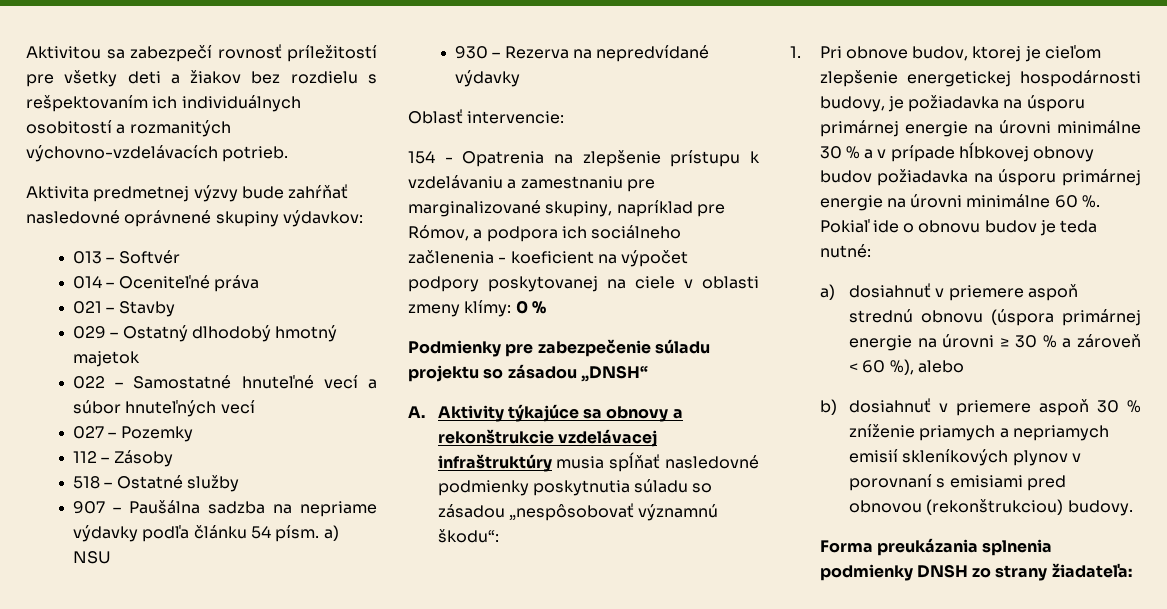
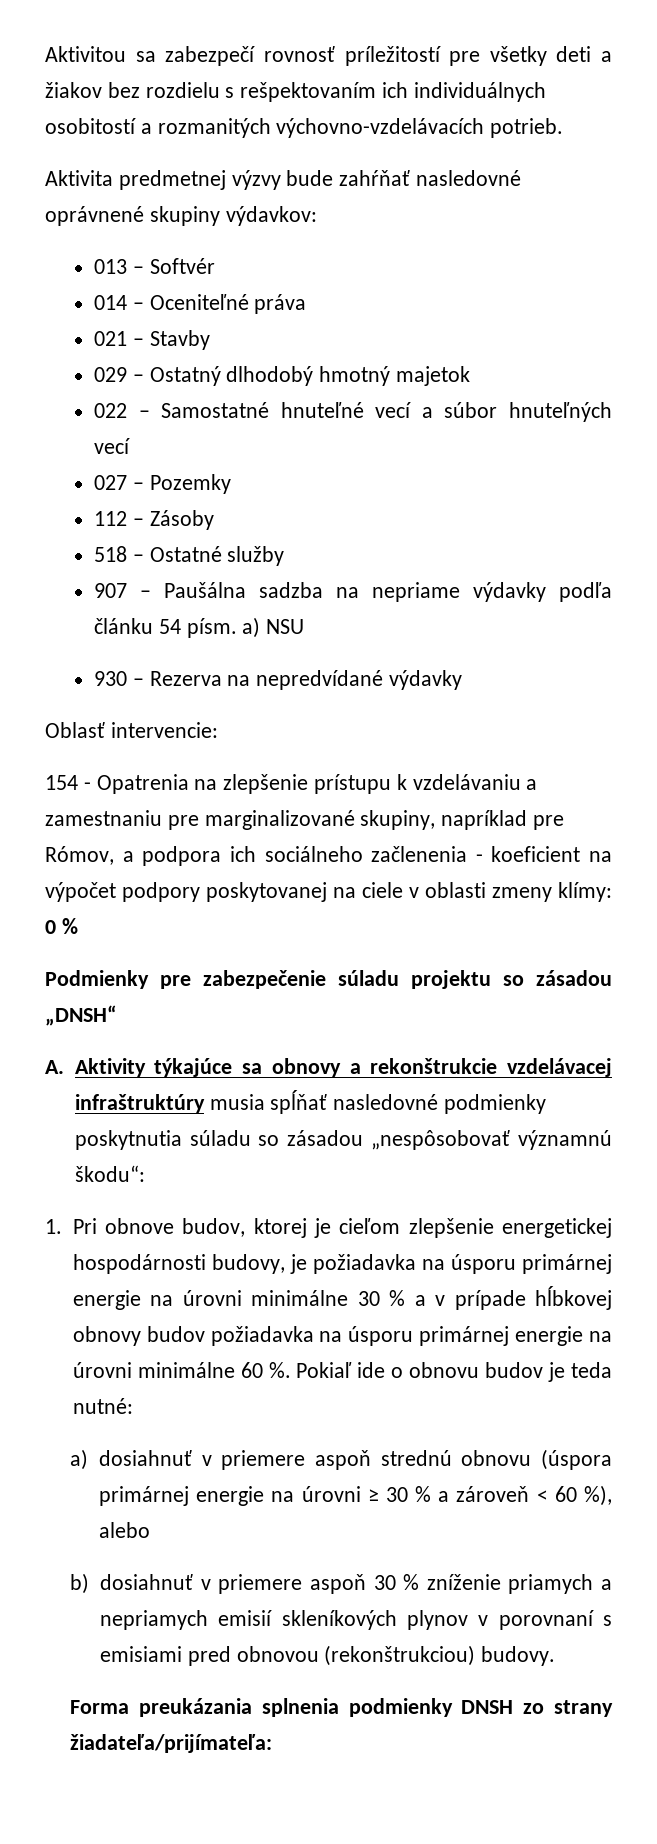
- Forma preukázania splnenia podmienky DNSH zo strany žiadateľa:
+ Forma preukázania splnenia podmienky DNSH zo strany žiadateľa/prijímateľa:

